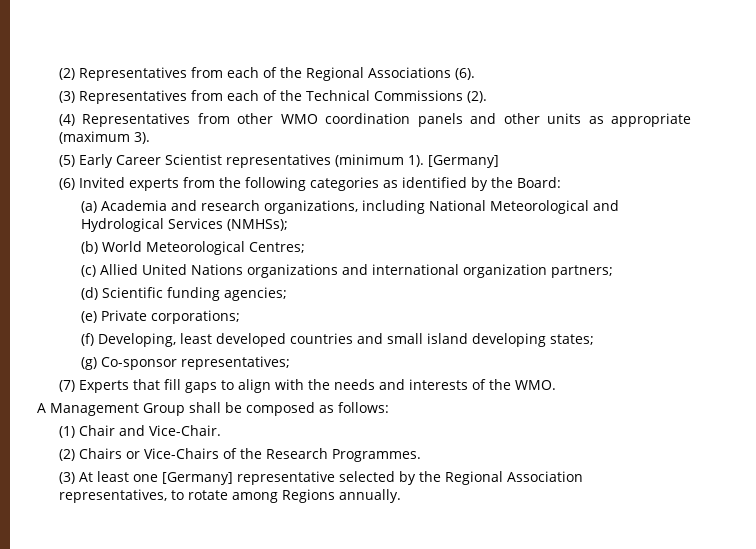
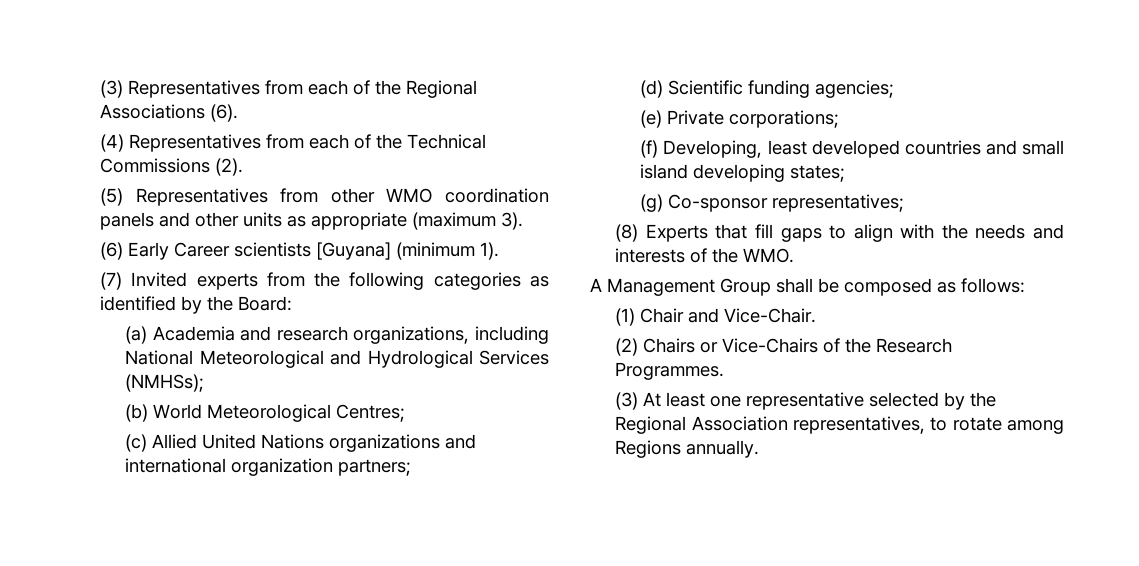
- (2) Representatives from each of the Regional Associations (6).
+ (3) Representatives from each of the Regional Associations (6).
- (3) Representatives from each of the Technical Commissions (2).
+ (4) Representatives from each of the Technical Commissions (2).
- (4) Representatives from other WMO coordination panels and other units as appropriate (maximum 3).
+ (5) Representatives from other WMO coordination panels and other units as appropriate (maximum 3).
- (5) Early Career Scientist representatives (minimum 1). [Germany]
- (6) Invited experts from the following categories as identified by the Board:
+ (6) Early Career scientists [Guyana] (minimum 1).
+ (7) Invited experts from the following categories as identified by the Board:
- (7) Experts that fill gaps to align with the needs and interests of the WMO.
+ (8) Experts that fill gaps to align with the needs and interests of the WMO.
- (3) At least one [Germany] representative selected by the Regional Association representatives, to rotate among Regions annually.
+ (3) At least one representative selected by the Regional Association representatives, to rotate among Regions annually.

